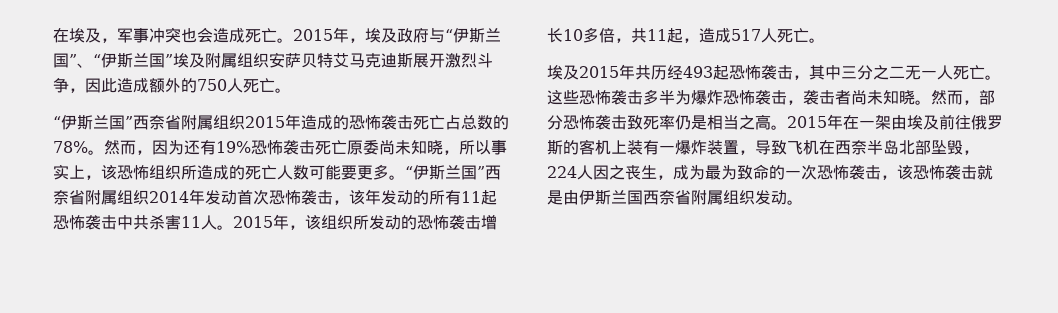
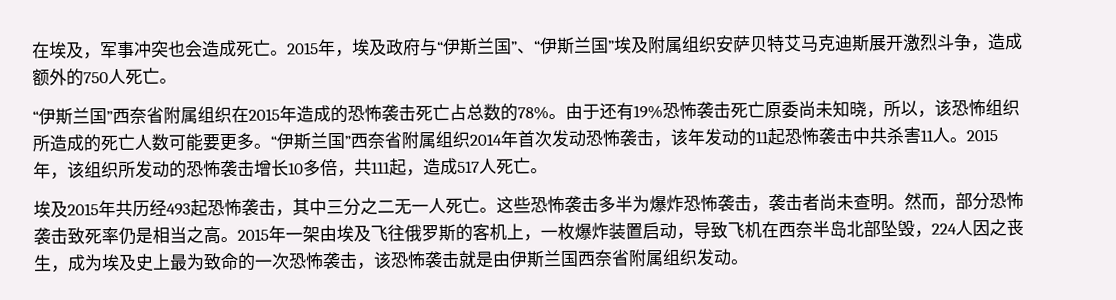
- 2015年，埃及政府与“伊斯兰国”、“伊斯兰国”埃及附属组织安萨贝特艾马克迪斯展开激烈斗争，因此造成额外的750人死亡。
+ 2015年，埃及政府与“伊斯兰国”、“伊斯兰国”埃及附属组织安萨贝特艾马克迪斯展开激烈斗争，造成额外的750人死亡。
- “伊斯兰国”西奈省附属组织2015年造成的恐怖袭击死亡占总数的78%。
+ “伊斯兰国”西奈省附属组织在2015年造成的恐怖袭击死亡占总数的78%。
- 然而，因为还有19%恐怖袭击死亡原委尚未知晓，所以事实上，该恐怖组织所造成的死亡人数可能要更多。
+ 由于还有19%恐怖袭击死亡原委尚未知晓，所以，该恐怖组织所造成的死亡人数可能要更多。
- “伊斯兰国”西奈省附属组织2014年发动首次恐怖袭击，该年发动的所有11起恐怖袭击中共杀害11人。
+ “伊斯兰国”西奈省附属组织2014年首次发动恐怖袭击，该年发动的11起恐怖袭击中共杀害11人。
- 2015年，该组织所发动的恐怖袭击增长10多倍，共11起，造成517人死亡。
+ 2015年，该组织所发动的恐怖袭击增长10多倍，共111起，造成517人死亡。
- 这些恐怖袭击多半为爆炸恐怖袭击，袭击者尚未知晓。
+ 这些恐怖袭击多半为爆炸恐怖袭击，袭击者尚未查明。
- 2015年在一架由埃及前往俄罗斯的客机上装有一爆炸装置，导致飞机在西奈半岛北部坠毁，224人因之丧生，成为最为致命的一次恐怖袭击，该恐怖袭击就是由伊斯兰国西奈省附属组织发动。
+ 2015年一架由埃及飞往俄罗斯的客机上，一枚爆炸装置启动，导致飞机在西奈半岛北部坠毁，224人因之丧生，成为埃及史上最为致命的一次恐怖袭击，该恐怖袭击就是由伊斯兰国西奈省附属组织发动。

